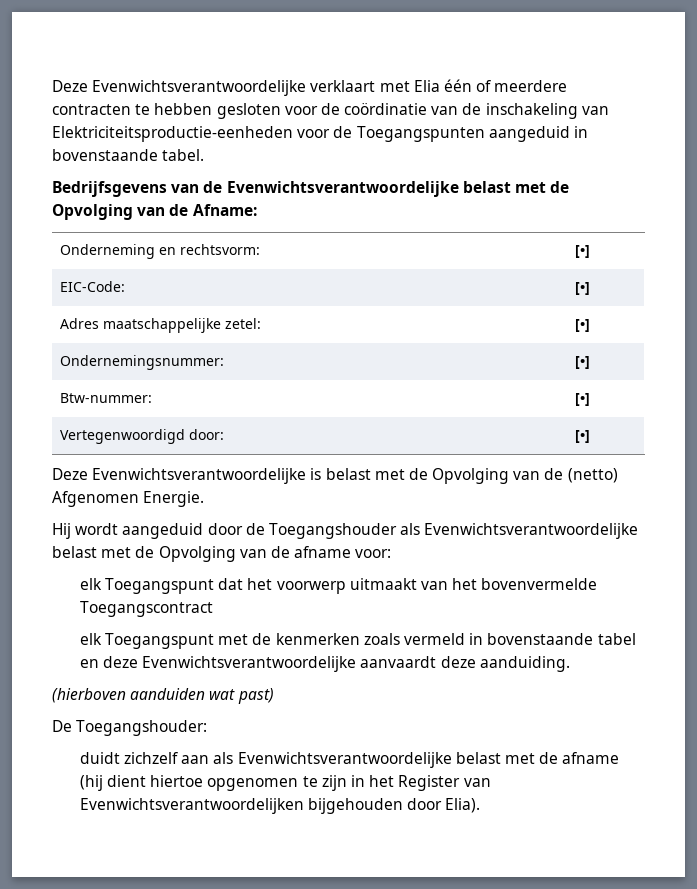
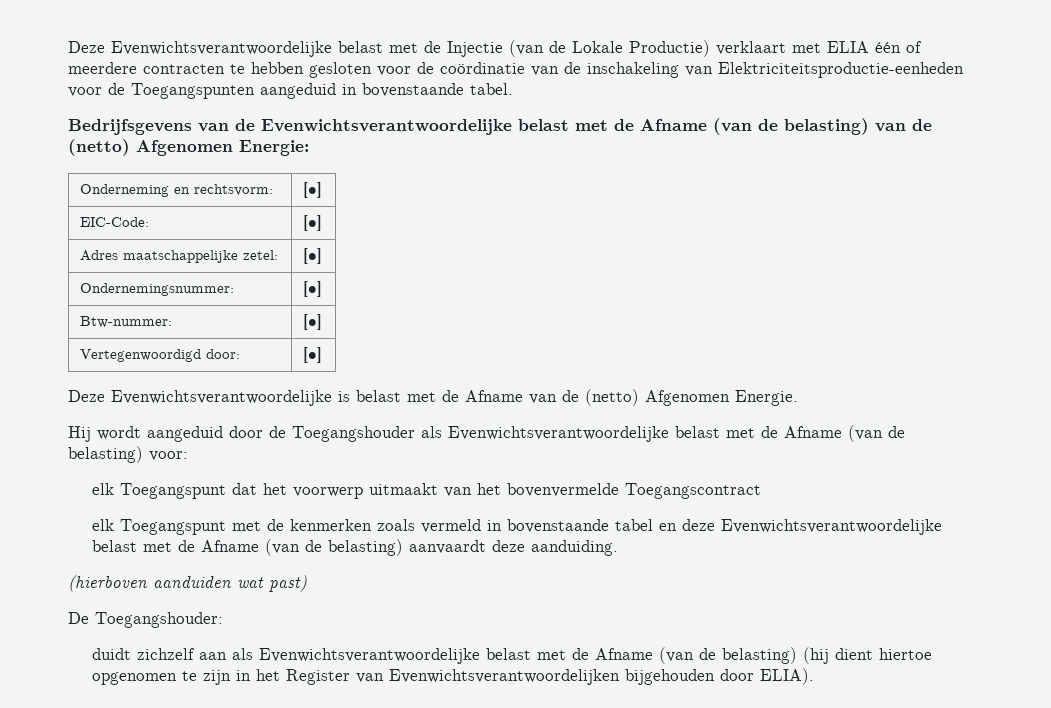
- Deze Evenwichtsverantwoordelijke verklaart met Elia één of meerdere contracten te hebben gesloten voor de coördinatie van de inschakeling van Elektriciteitsproductie-eenheden voor de Toegangspunten aangeduid in bovenstaande tabel.
+ Deze Evenwichtsverantwoordelijke belast met de Injectie (van de Lokale Productie) verklaart met ELIA één of meerdere contracten te hebben gesloten voor de coördinatie van de inschakeling van Elektriciteitsproductie-eenheden voor de Toegangspunten aangeduid in bovenstaande tabel.
- Bedrijfsgevens van de Evenwichtsverantwoordelijke belast met de Opvolging van de Afname:
+ Bedrijfsgevens van de Evenwichtsverantwoordelijke belast met de Afname (van de belasting) van de (netto) Afgenomen Energie:
- Deze Evenwichtsverantwoordelijke is belast met de Opvolging van de (netto) Afgenomen Energie.
+ Deze Evenwichtsverantwoordelijke is belast met de Afname van de (netto) Afgenomen Energie.
- Hij wordt aangeduid door de Toegangshouder als Evenwichtsverantwoordelijke belast met de Opvolging van de afname voor:
+ Hij wordt aangeduid door de Toegangshouder als Evenwichtsverantwoordelijke belast met de Afname (van de belasting) voor:
- elk Toegangspunt met de kenmerken zoals vermeld in bovenstaande tabel en deze Evenwichtsverantwoordelijke aanvaardt deze aanduiding.
+ elk Toegangspunt met de kenmerken zoals vermeld in bovenstaande tabel en deze Evenwichtsverantwoordelijke belast met de Afname (van de belasting) aanvaardt deze aanduiding.
- duidt zichzelf aan als Evenwichtsverantwoordelijke belast met de afname (hij dient hiertoe opgenomen te zijn in het Register van Evenwichtsverantwoordelijken bijgehouden door Elia).
+ duidt zichzelf aan als Evenwichtsverantwoordelijke belast met de Afname (van de belasting) (hij dient hiertoe opgenomen te zijn in het Register van Evenwichtsverantwoordelijken bijgehouden door ELIA).

